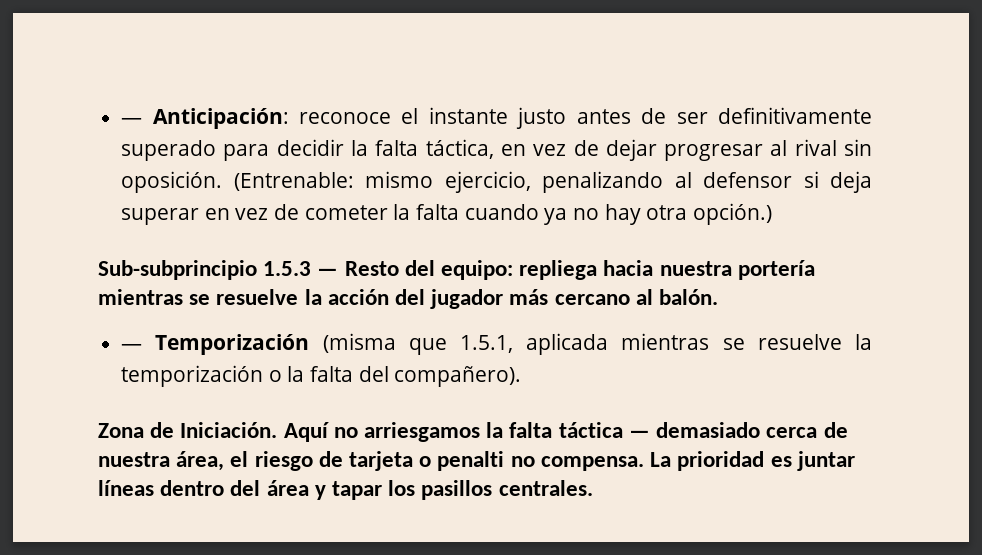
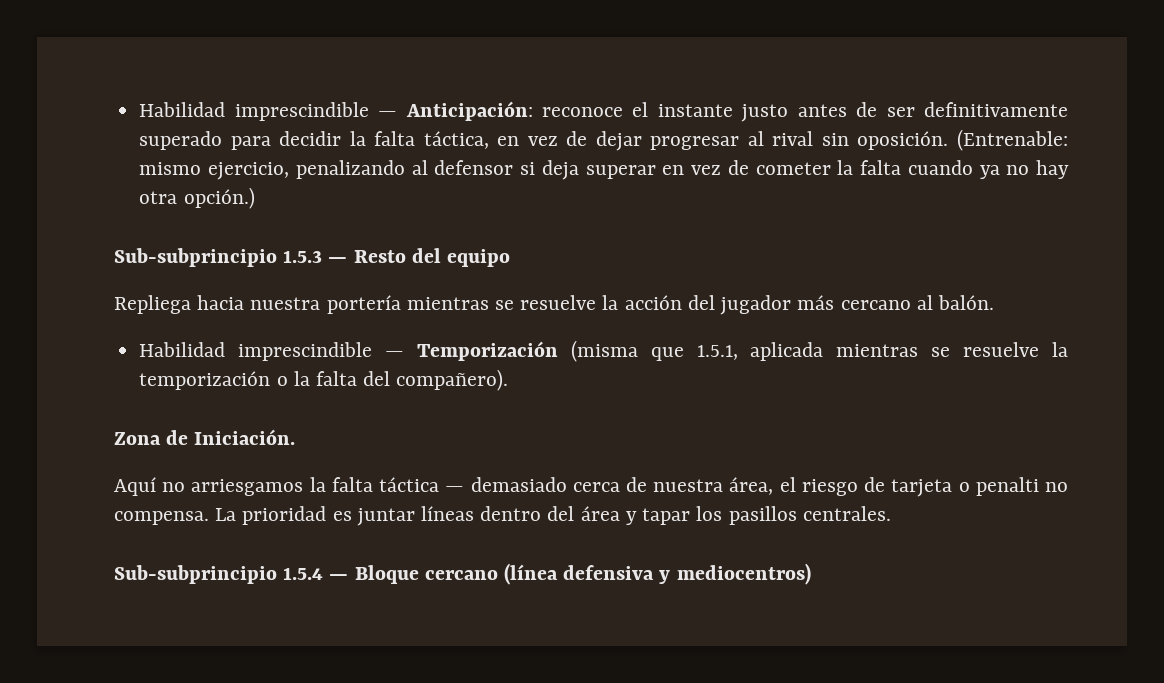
- — Anticipación: reconoce el instante justo antes de ser definitivamente superado para decidir la falta táctica, en vez de dejar progresar al rival sin oposición.
+ Habilidad imprescindible — Anticipación: reconoce el instante justo antes de ser definitivamente superado para decidir la falta táctica, en vez de dejar progresar al rival sin oposición.
- Sub-subprincipio 1.5.3 — Resto del equipo: repliega hacia nuestra portería mientras se resuelve la acción del jugador más cercano al balón.
+ Sub-subprincipio 1.5.3 — Resto del equipo
+ Repliega hacia nuestra portería mientras se resuelve la acción del jugador más cercano al balón.
- — Temporización (misma que 1.5.1, aplicada mientras se resuelve la temporización o la falta del compañero).
+ Habilidad imprescindible — Temporización (misma que 1.5.1, aplicada mientras se resuelve la temporización o la falta del compañero).
- Zona de Iniciación. Aquí no arriesgamos la falta táctica — demasiado cerca de nuestra área, el riesgo de tarjeta o penalti no compensa.
+ Zona de Iniciación.
+ Aquí no arriesgamos la falta táctica — demasiado cerca de nuestra área, el riesgo de tarjeta o penalti no compensa.
+ Sub-subprincipio 1.5.4 — Bloque cercano (línea defensiva y mediocentros)

